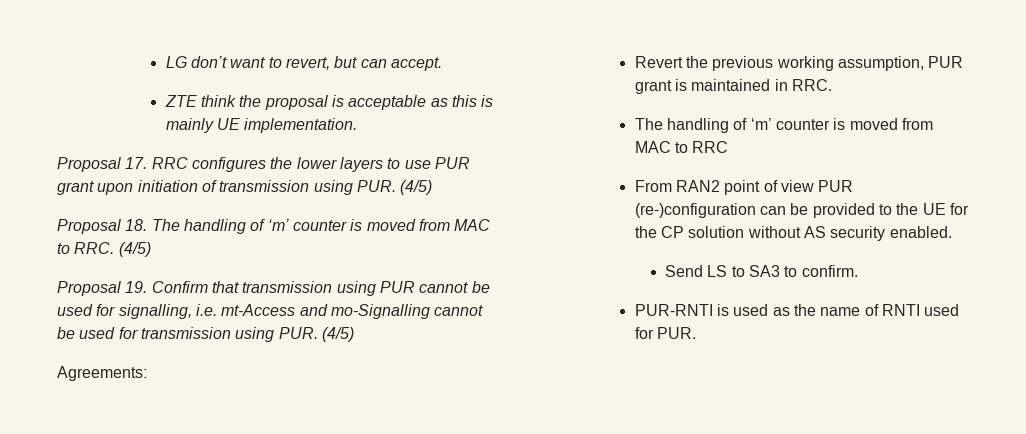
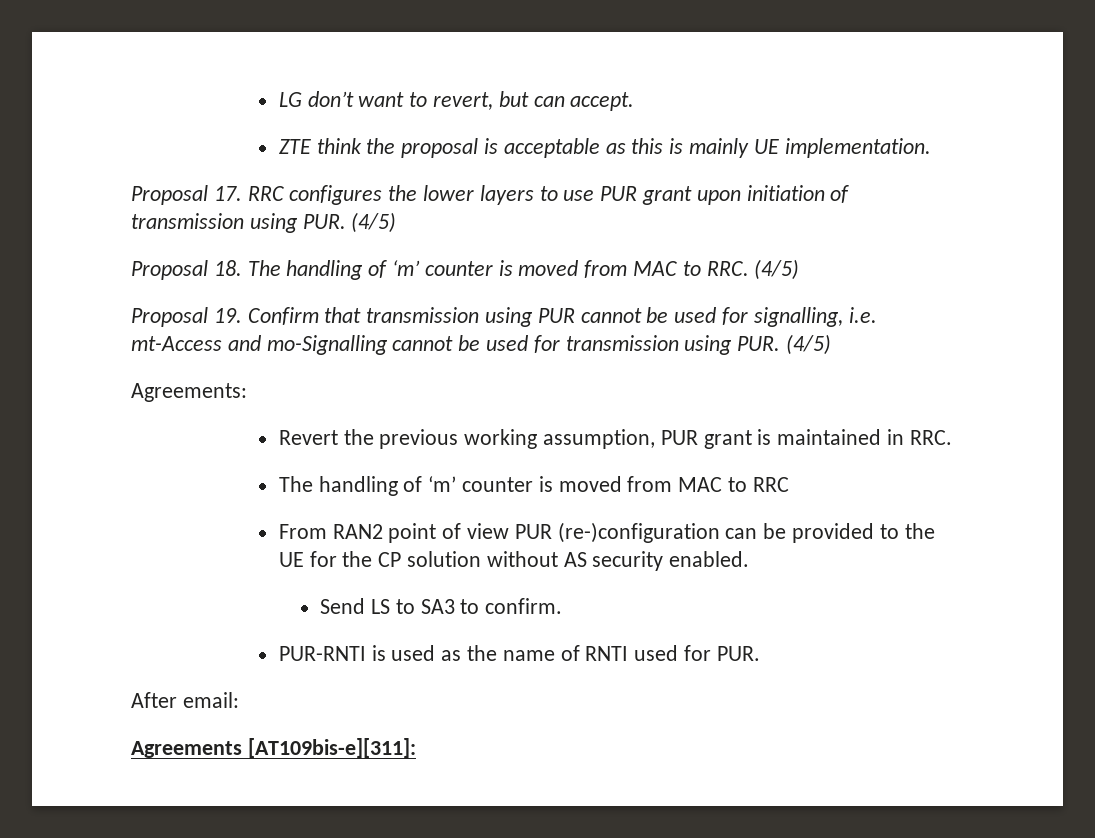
+ After email:
+ Agreements [AT109bis-e][311]:

